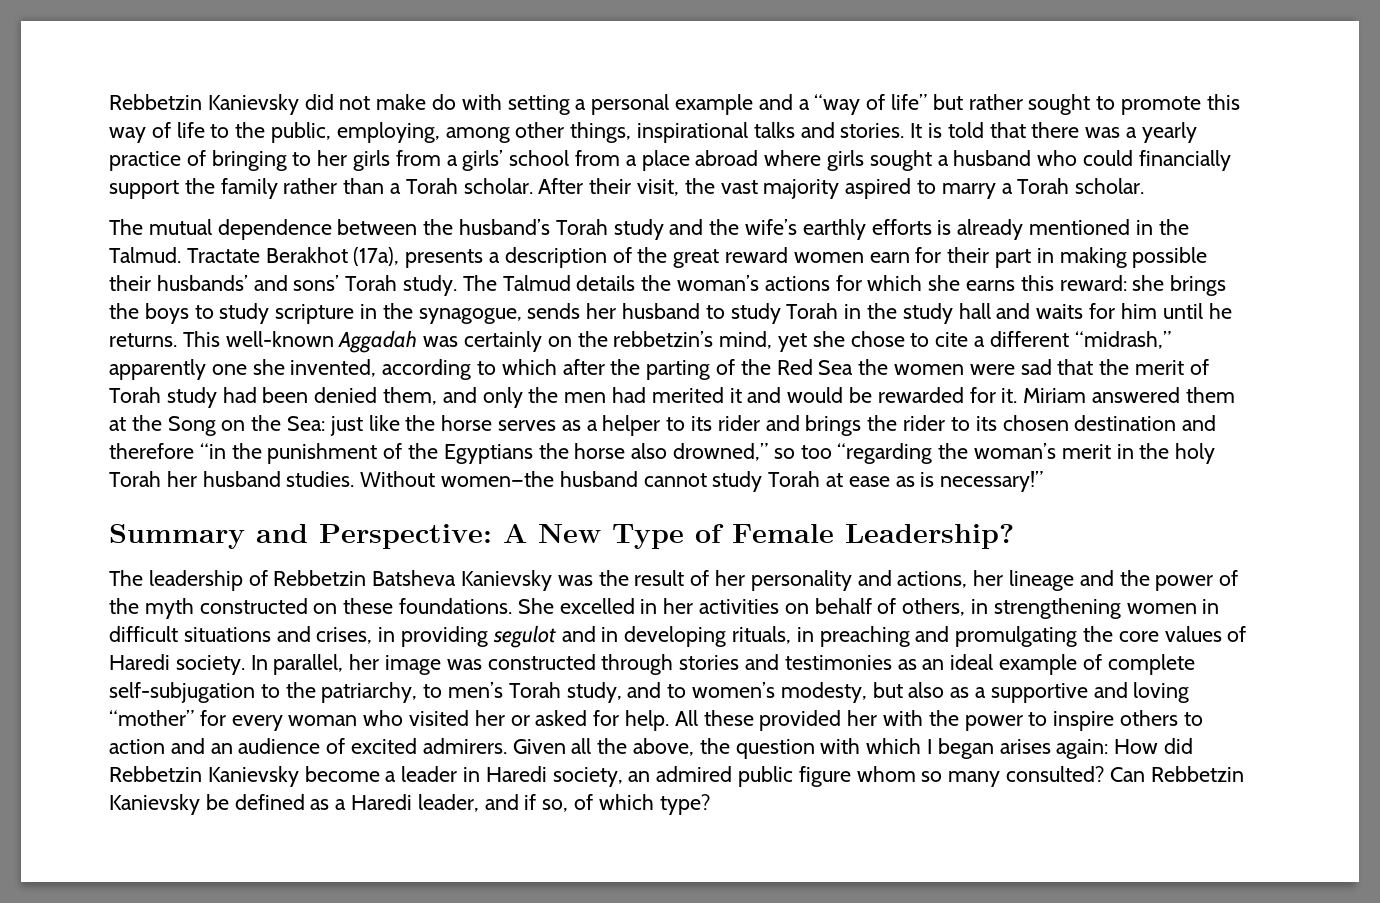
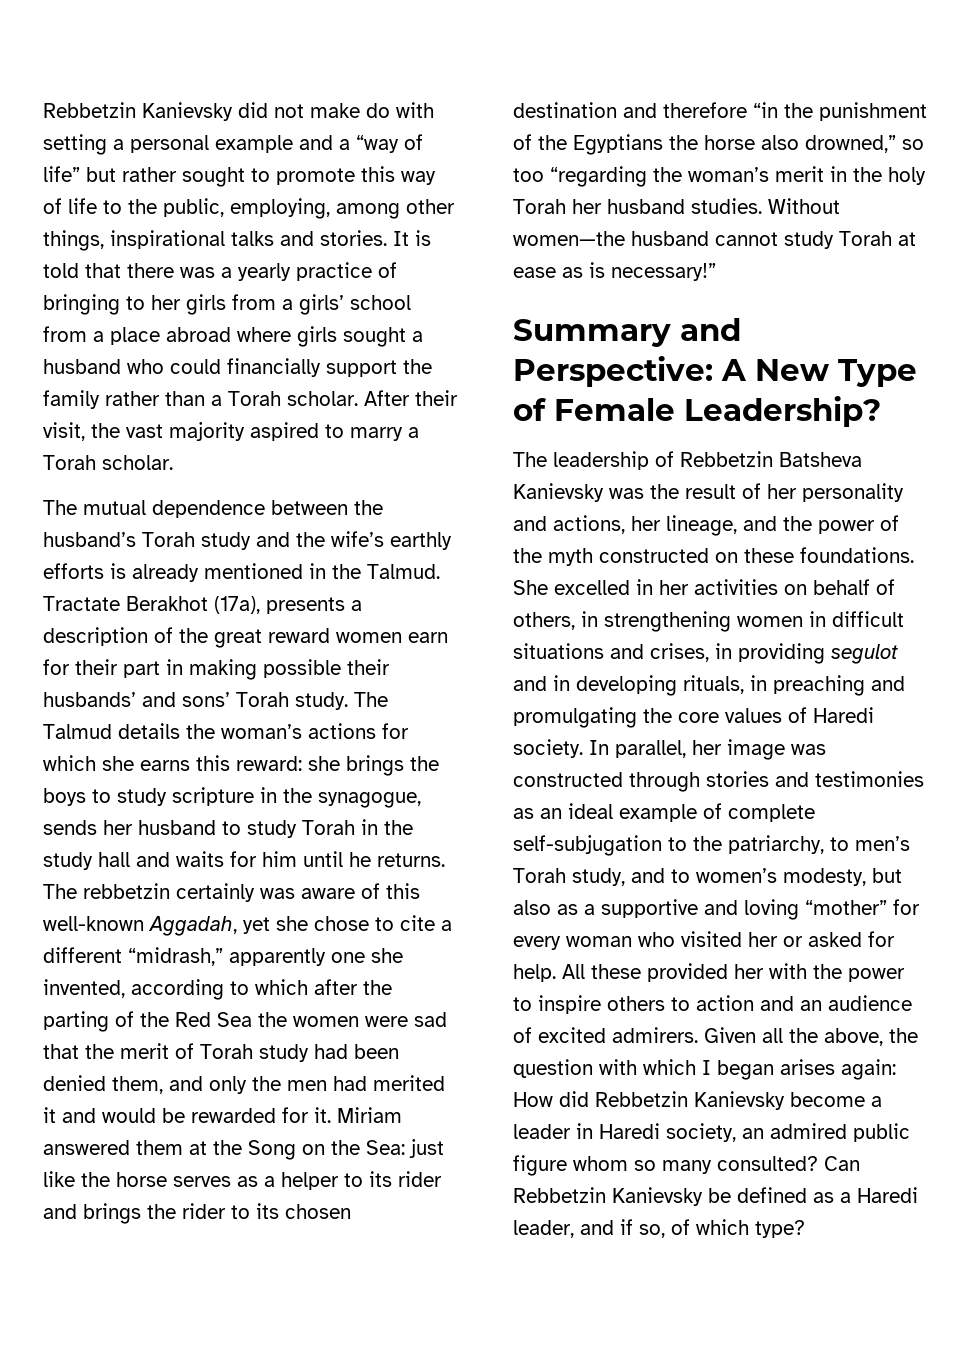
- This well-known Aggadah was certainly on the rebbetzin’s mind, yet she chose to cite a different “midrash,” apparently one she invented, according to which after the parting of the Red Sea the women were sad that the merit of Torah study had been denied them, and only the men had merited it and would be rewarded for it.
+ The rebbetzin certainly was aware of this well-known Aggadah, yet she chose to cite a different “midrash,” apparently one she invented, according to which after the parting of the Red Sea the women were sad that the merit of Torah study had been denied them, and only the men had merited it and would be rewarded for it.
- The leadership of Rebbetzin Batsheva Kanievsky was the result of her personality and actions, her lineage and the power of the myth constructed on these foundations.
+ The leadership of Rebbetzin Batsheva Kanievsky was the result of her personality and actions, her lineage, and the power of the myth constructed on these foundations.

